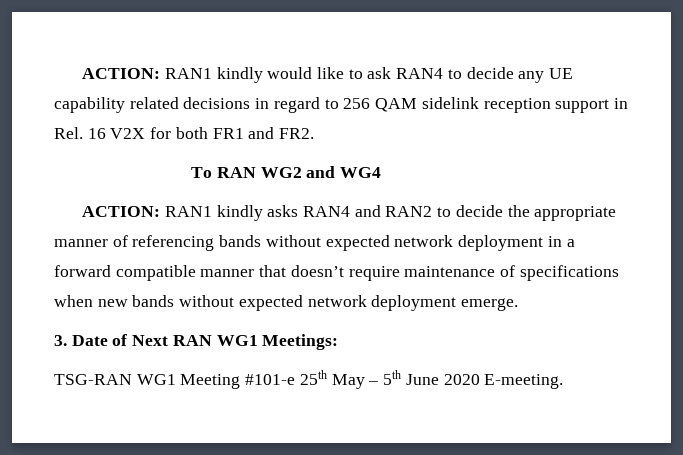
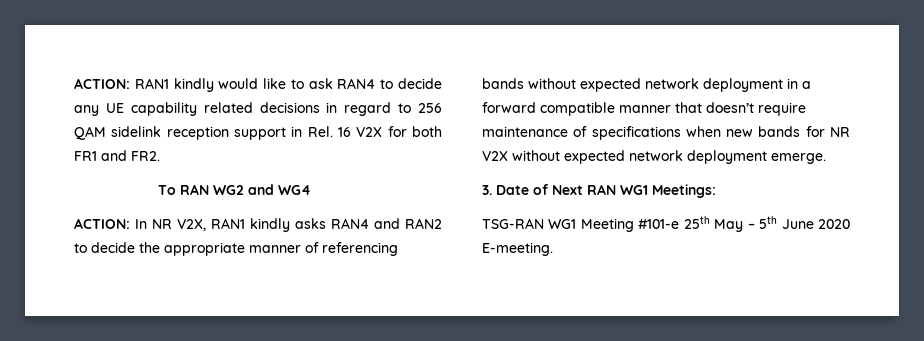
- ACTION: RAN1 kindly asks RAN4 and RAN2 to decide the appropriate manner of referencing bands without expected network deployment in a forward compatible manner that doesn’t require maintenance of specifications when new bands without expected network deployment emerge.
+ ACTION: In NR V2X, RAN1 kindly asks RAN4 and RAN2 to decide the appropriate manner of referencing bands without expected network deployment in a forward compatible manner that doesn’t require maintenance of specifications when new bands for NR V2X without expected network deployment emerge.

